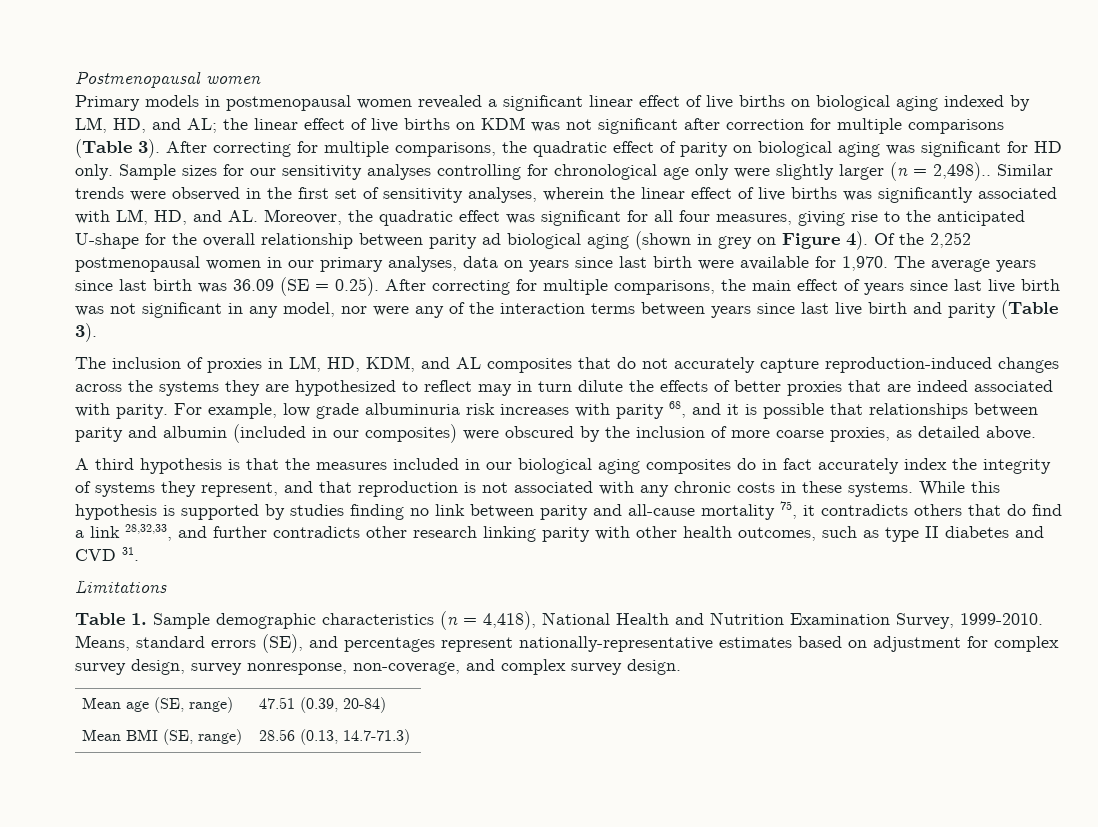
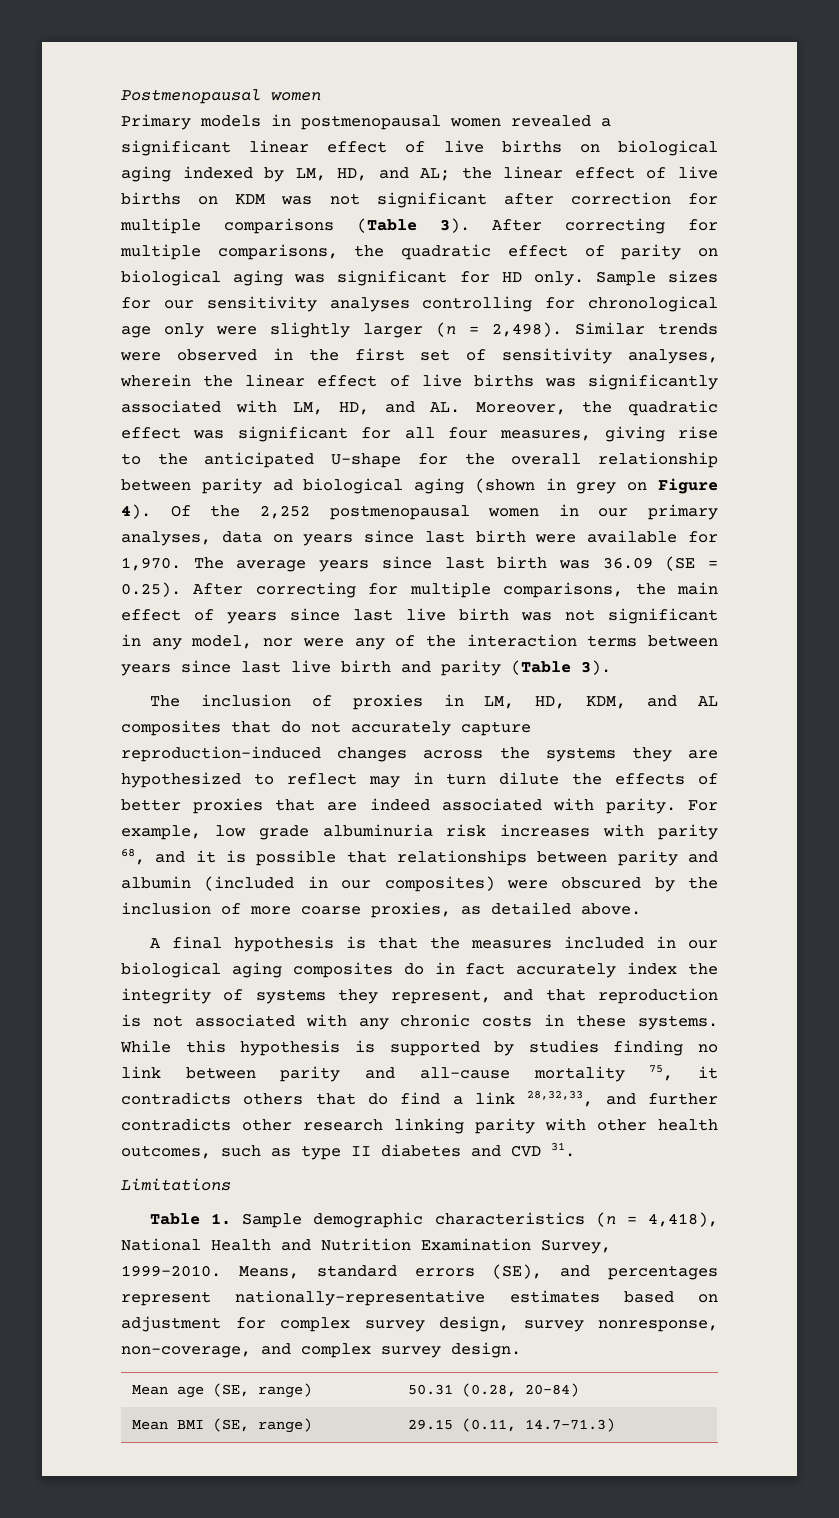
- Sample sizes for our sensitivity analyses controlling for chronological age only were slightly larger (n = 2,498)..
+ Sample sizes for our sensitivity analyses controlling for chronological age only were slightly larger (n = 2,498).
- A third hypothesis is that the measures included in our biological aging composites do in fact accurately index the integrity of systems they represent, and that reproduction is not associated with any chronic costs in these systems.
+ A final hypothesis is that the measures included in our biological aging composites do in fact accurately index the integrity of systems they represent, and that reproduction is not associated with any chronic costs in these systems.
- Mean age (SE, range) | 47.51 (0.39, 20-84)
+ Mean age (SE, range) | 50.31 (0.28, 20-84)
- Mean BMI (SE, range) | 28.56 (0.13, 14.7-71.3)
+ Mean BMI (SE, range) | 29.15 (0.11, 14.7-71.3)

